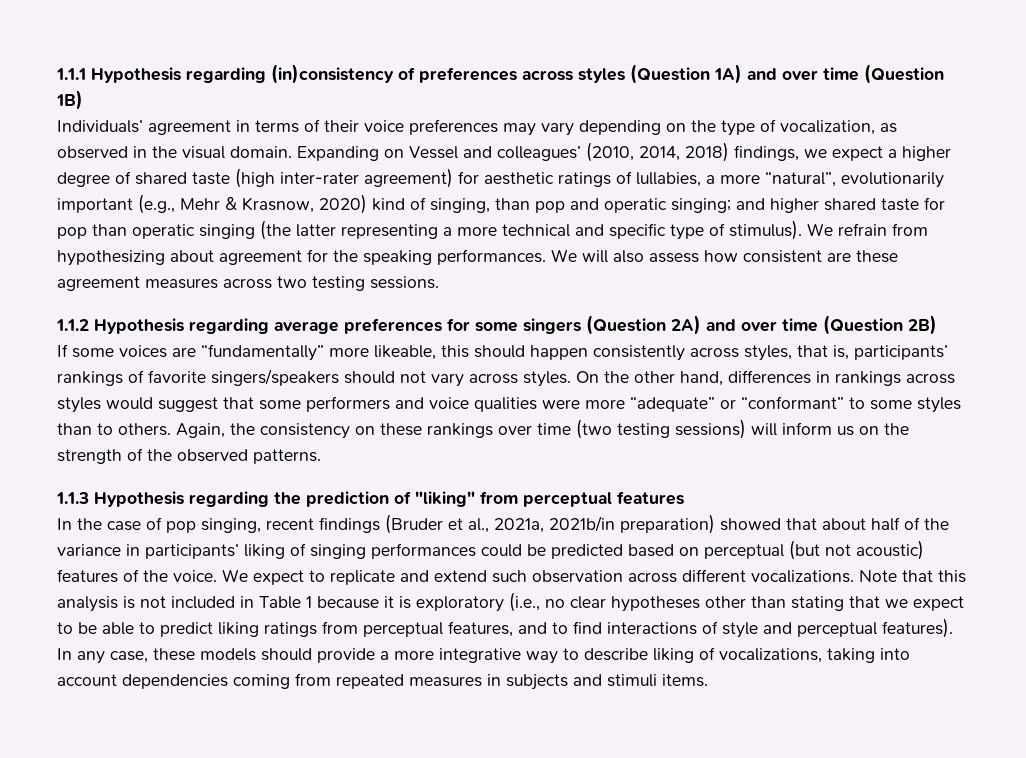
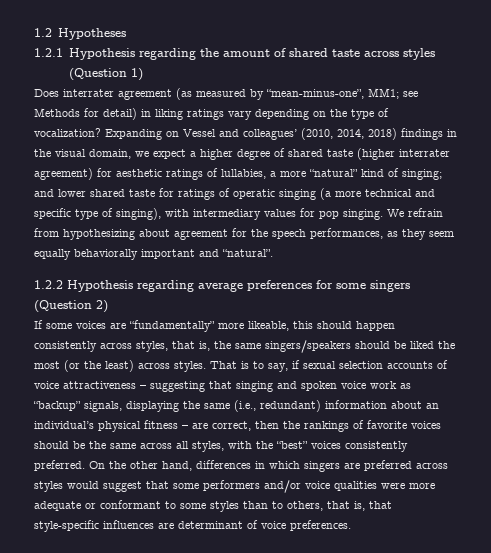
- 1.1.1 Hypothesis regarding (in)consistency of preferences across styles (Question 1A) and over time (Question 1B)
- Individuals’ agreement in terms of their voice preferences may vary depending on the type of vocalization, as observed in the visual domain.
+ 1.2 Hypotheses
+ 1.2.1 Hypothesis regarding the amount of shared taste across styles (Question 1)
+ Does interrater agreement (as measured by “mean-minus-one”, MM1; see Methods for detail) in liking ratings vary depending on the type of vocalization?
- Expanding on Vessel and colleagues’ (2010, 2014, 2018) findings, we expect a higher degree of shared taste (high inter-rater agreement) for aesthetic ratings of lullabies, a more “natural”, evolutionarily important (e.g., Mehr & Krasnow, 2020) kind of singing, than pop and operatic singing; and higher shared taste for pop than operatic singing (the latter representing a more technical and specific type of stimulus).
+ Expanding on Vessel and colleagues’ (2010, 2014, 2018) findings in the visual domain, we expect a higher degree of shared taste (higher interrater agreement) for aesthetic ratings of lullabies, a more “natural” kind of singing; and lower shared taste for ratings of operatic singing (a more technical and specific type of singing), with intermediary values for pop singing.
- We refrain from hypothesizing about agreement for the speaking performances. We will also assess how consistent are these agreement measures across two testing sessions.
- 1.1.2 Hypothesis regarding average preferences for some singers (Question 2A) and over time (Question 2B)
+ We refrain from hypothesizing about agreement for the speech performances, as they seem equally behaviorally important and “natural”.
+ 1.2.2 Hypothesis regarding average preferences for some singers (Question 2)
- If some voices are “fundamentally” more likeable, this should happen consistently across styles, that is, participants’ rankings of favorite singers/speakers should not vary across styles.
+ If some voices are “fundamentally” more likeable, this should happen consistently across styles, that is, the same singers/speakers should be liked the most (or the least) across styles. That is to say, if sexual selection accounts of voice attractiveness – suggesting that singing and spoken voice work as “backup” signals, displaying the same (i.e., redundant) information about an individual’s physical fitness – are correct, then the rankings of favorite voices should be the same across all styles, with the “best” voices consistently preferred.
- On the other hand, differences in rankings across styles would suggest that some performers and voice qualities were more “adequate” or “conformant” to some styles than to others. Again, the consistency on these rankings over time (two testing sessions) will inform us on the strength of the observed patterns.
- 1.1.3 Hypothesis regarding the prediction of "liking" from perceptual features
- In the case of pop singing, recent findings (Bruder et al., 2021a, 2021b/in preparation) showed that about half of the variance in participants’ liking of singing performances could be predicted based on perceptual (but not acoustic) features of the voice. We expect to replicate and extend such observation across different vocalizations. Note that this analysis is not included in Table 1 because it is exploratory (i.e., no clear hypotheses other than stating that we expect to be able to predict liking ratings from perceptual features, and to find interactions of style and perceptual features). In any case, these models should provide a more integrative way to describe liking of vocalizations, taking into account dependencies coming from repeated measures in subjects and stimuli items.
+ On the other hand, differences in which singers are preferred across styles would suggest that some performers and/or voice qualities were more adequate or conformant to some styles than to others, that is, that style-specific influences are determinant of voice preferences.

